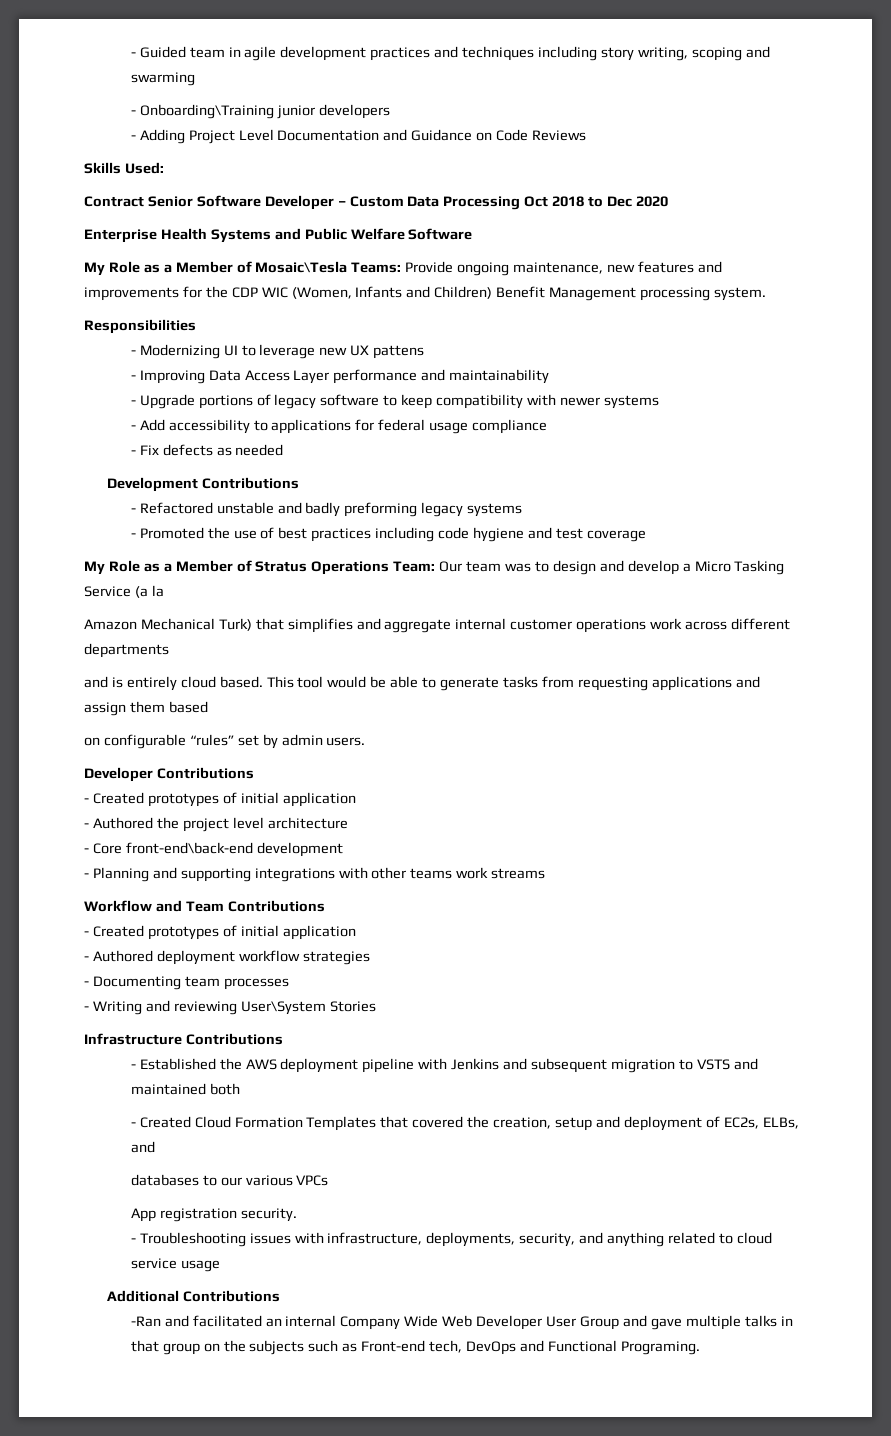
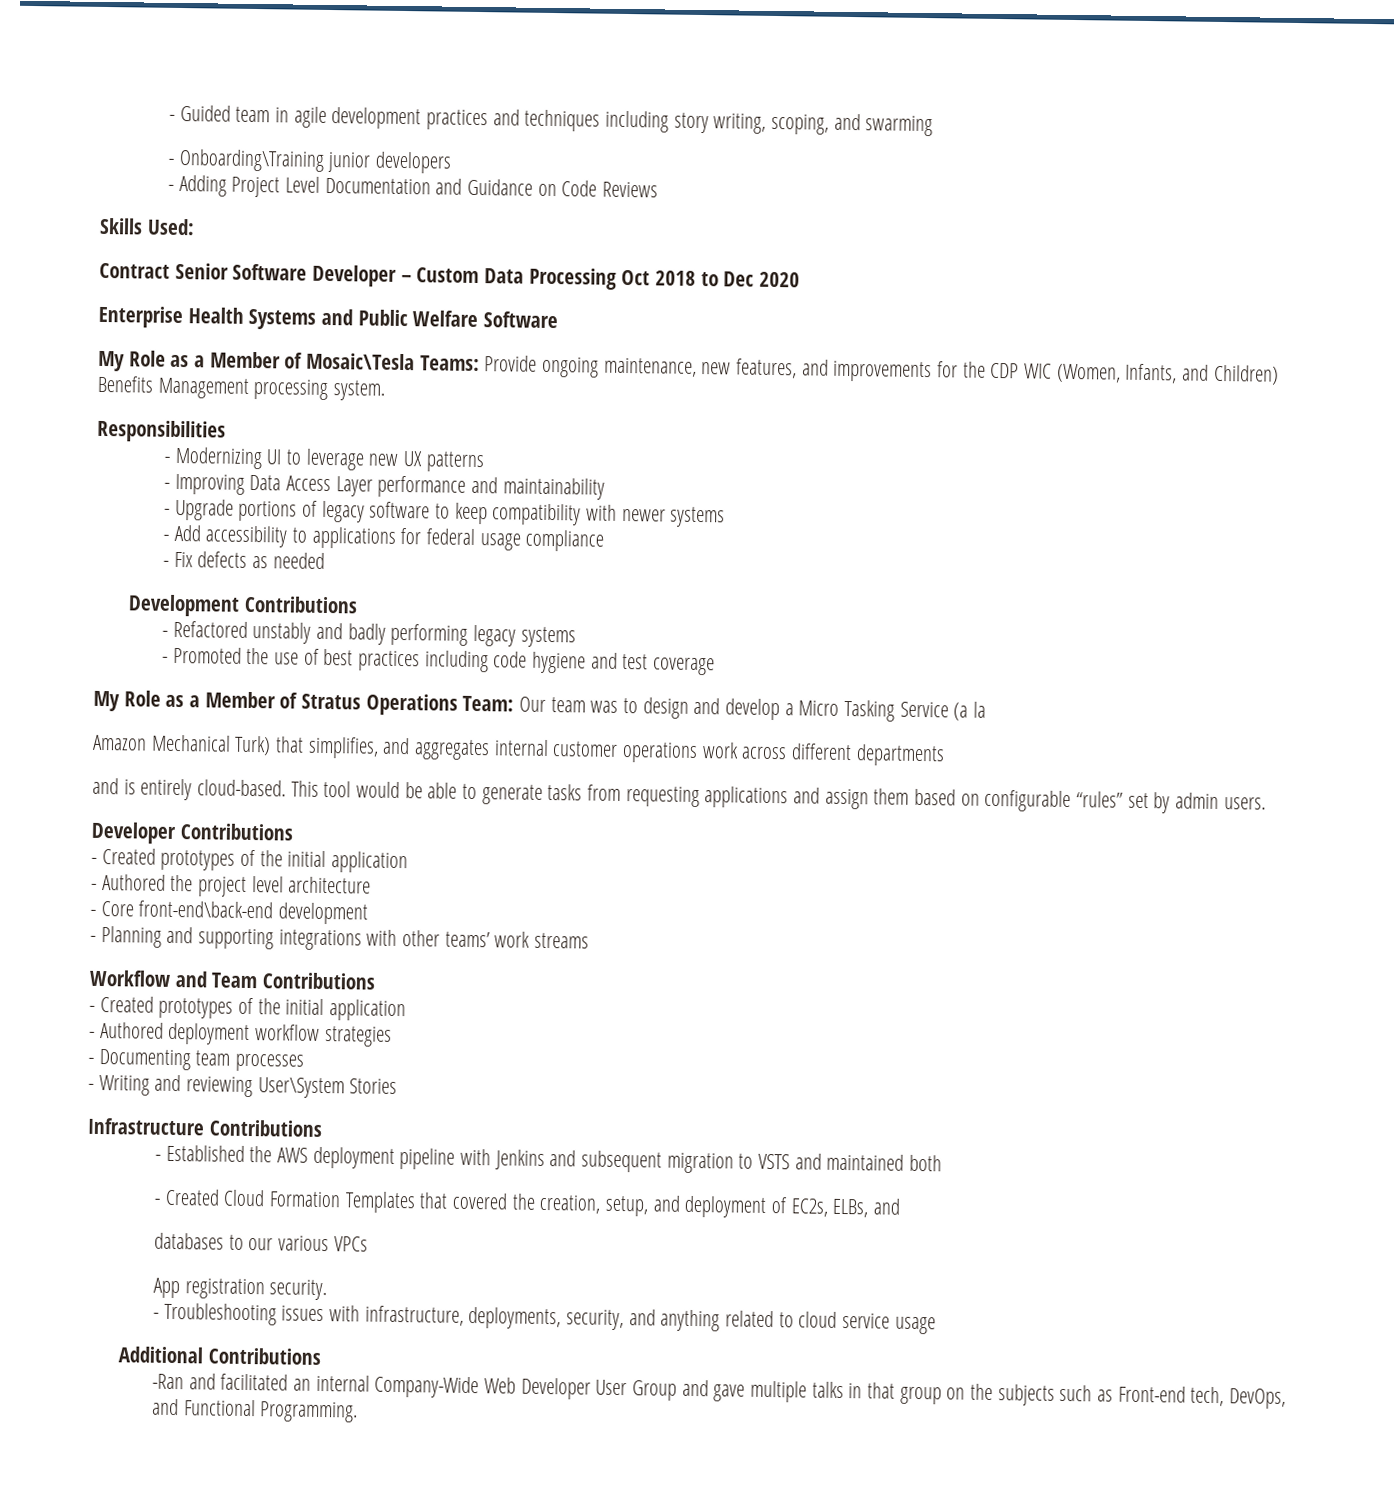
- - Guided team in agile development practices and techniques including story writing, scoping and swarming
+ - Guided team in agile development practices and techniques including story writing, scoping, and swarming
- My Role as a Member of Mosaic\Tesla Teams: Provide ongoing maintenance, new features and improvements for the CDP WIC (Women, Infants and Children) Benefit Management processing system.
+ My Role as a Member of Mosaic\Tesla Teams: Provide ongoing maintenance, new features, and improvements for the CDP WIC (Women, Infants, and Children) Benefits Management processing system.
- - Modernizing UI to leverage new UX pattens
+ - Modernizing UI to leverage new UX patterns
- - Refactored unstable and badly preforming legacy systems
+ - Refactored unstably and badly performing legacy systems
- Amazon Mechanical Turk) that simplifies and aggregate internal customer operations work across different departments
+ Amazon Mechanical Turk) that simplifies, and aggregates internal customer operations work across different departments
- and is entirely cloud based.
+ and is entirely cloud-based.
- This tool would be able to generate tasks from requesting applications and assign them based
- on configurable “rules” set by admin users.
+ This tool would be able to generate tasks from requesting applications and assign them based on configurable “rules” set by admin users.
  Developer Contributions
- - Created prototypes of initial application
+ - Created prototypes of the initial application
- - Planning and supporting integrations with other teams work streams
+ - Planning and supporting integrations with other teams’ work streams
  Workflow and Team Contributions
- - Created prototypes of initial application
+ - Created prototypes of the initial application
- - Created Cloud Formation Templates that covered the creation, setup and deployment of EC2s, ELBs, and
+ - Created Cloud Formation Templates that covered the creation, setup, and deployment of EC2s, ELBs, and
- -Ran and facilitated an internal Company Wide Web Developer User Group and gave multiple talks in that group on the subjects such as Front-end tech, DevOps and Functional Programing.
+ -Ran and facilitated an internal Company-Wide Web Developer User Group and gave multiple talks in that group on the subjects such as Front-end tech, DevOps, and Functional Programming.

